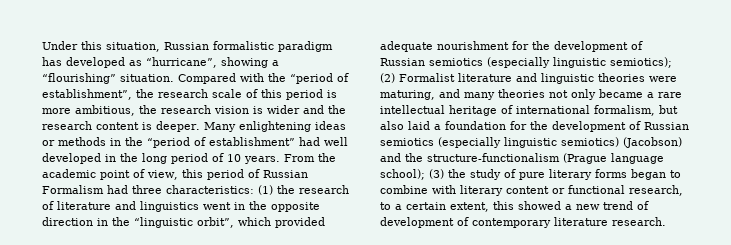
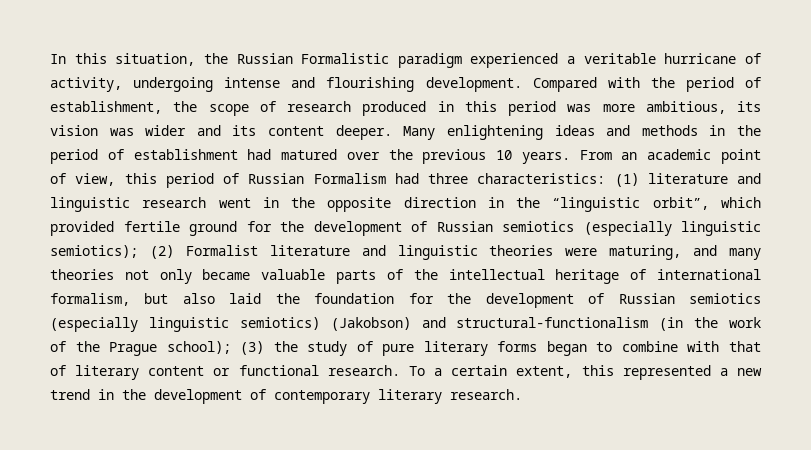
- Under this situation, Russian formalistic paradigm has developed as “hurricane”, showing a “flourishing” situation. Compared with the “period of establishment”, the research scale of this period is more ambitious, the research vision is wider and the research content is deeper.
+ In this situation, the Russian Formalistic paradigm experienced a veritable hurricane of activity, undergoing intense and flourishing development. Compared with the period of establishment, the scope of research produced in this period was more ambitious, its vision was wider and its content deeper.
- Many enlightening ideas or methods in the “period of establishment” had well developed in the long period of 10 years.
+ Many enlightening ideas and methods in the period of establishment had matured over the previous 10 years.
- From the academic point of view, this period of Russian Formalism had three characteristics:
+ From an academic point of view, this period of Russian Formalism had three characteristics:
- (1) the research of literature and linguistics went in the opposite direction in the “linguistic orbit”, which provided adequate nourishment for the development of Russian semiotics (especially linguistic semiotics);
+ (1) literature and linguistic research went in the opposite direction in the “linguistic orbit”, which provided fertile ground for the development of Russian semiotics (especially linguistic semiotics);
- (2) Formalist literature and linguistic theories were maturing, and many theories not only became a rare intellectual heritage of international formalism, but also laid a foundation for the development of Russian semiotics (especially linguistic semiotics) (Jacobson) and the structure-functionalism (Prague language school);
+ (2) Formalist literature and linguistic theories were maturing, and many theories not only became valuable parts of the intellectual heritage of international formalism, but also laid the foundation for the development of Russian semiotics (especially linguistic semiotics) (Jakobson) and structural-functionalism (in the work of the Prague school);
- (3) the study of pure literary forms began to combine with literary content or functional research, to a certain extent, this showed a new trend of development of contemporary literature research.
+ (3) the study of pure literary forms began to combine with that of literary content or functional research. To a certain extent, this represented a new trend in the development of contemporary literary research.

